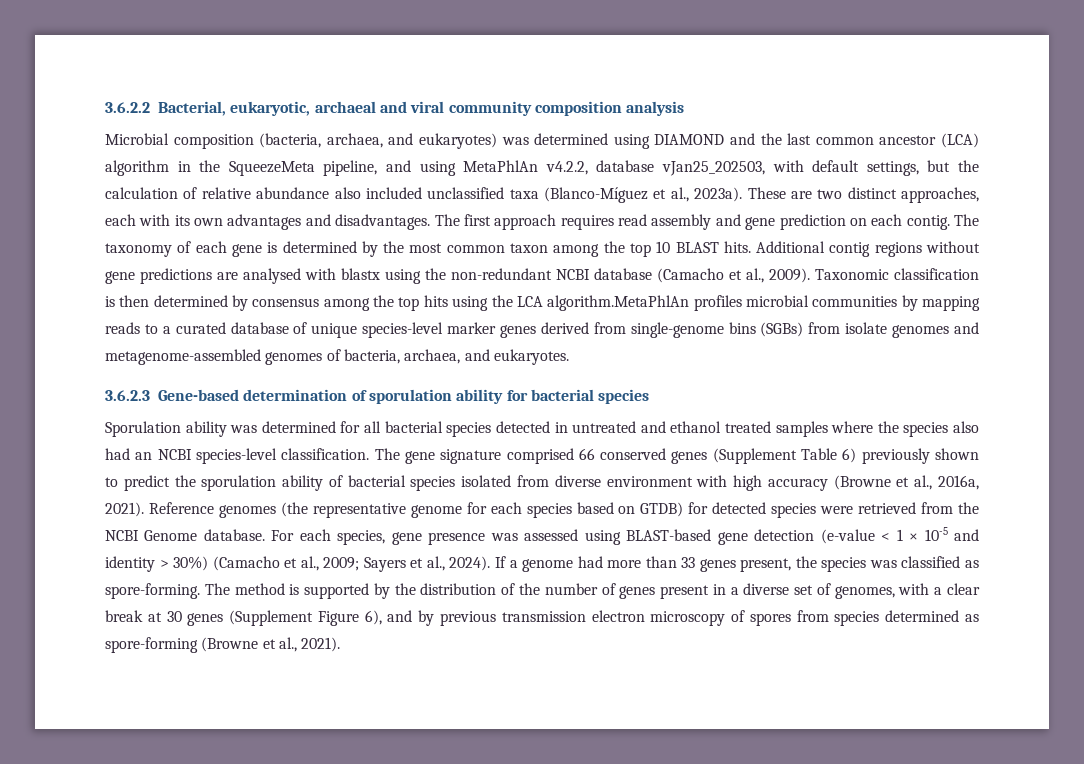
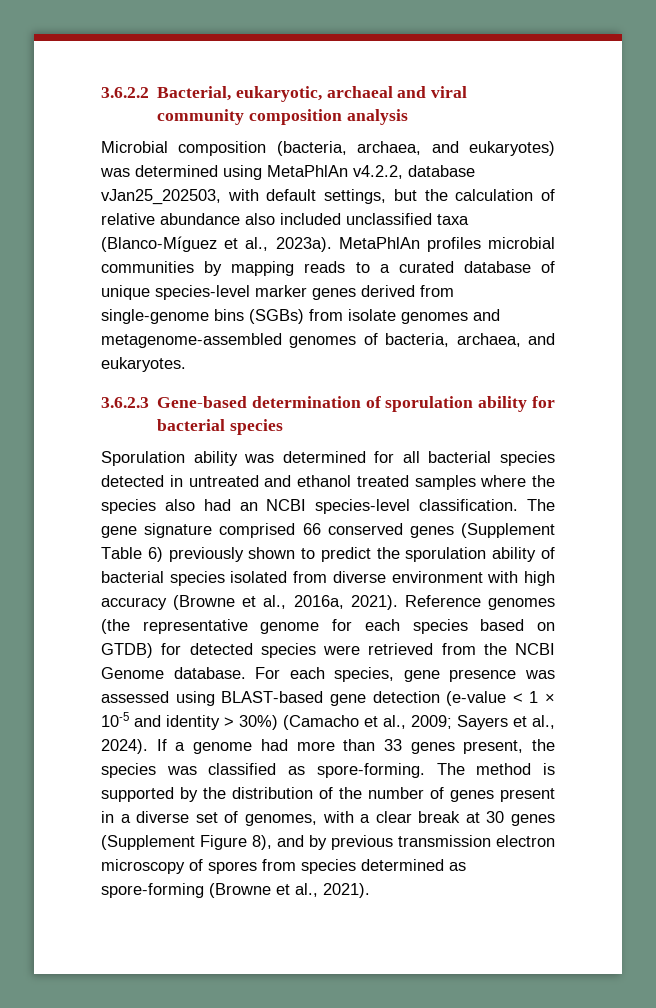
- Microbial composition (bacteria, archaea, and eukaryotes) was determined using DIAMOND and the last common ancestor (LCA) algorithm in the SqueezeMeta pipeline, and using MetaPhlAn v4.2.2, database vJan25_202503, with default settings, but the calculation of relative abundance also included unclassified taxa (Blanco-Míguez et al., 2023a).
+ Microbial composition (bacteria, archaea, and eukaryotes) was determined using MetaPhlAn v4.2.2, database vJan25_202503, with default settings, but the calculation of relative abundance also included unclassified taxa (Blanco-Míguez et al., 2023a).
- These are two distinct approaches, each with its own advantages and disadvantages. The first approach requires read assembly and gene prediction on each contig. The taxonomy of each gene is determined by the most common taxon among the top 10 BLAST hits. Additional contig regions without gene predictions are analysed with blastx using the non-redundant NCBI database (Camacho et al., 2009). Taxonomic classification is then determined by consensus among the top hits using the LCA algorithm.MetaPhlAn profiles microbial communities by mapping reads to a curated database of unique species-level marker genes derived from single-genome bins (SGBs) from isolate genomes and metagenome-assembled genomes of bacteria, archaea, and eukaryotes.
+ MetaPhlAn profiles microbial communities by mapping reads to a curated database of unique species-level marker genes derived from single-genome bins (SGBs) from isolate genomes and metagenome-assembled genomes of bacteria, archaea, and eukaryotes.
- The method is supported by the distribution of the number of genes present in a diverse set of genomes, with a clear break at 30 genes (Supplement Figure 6), and by previous transmission electron microscopy of spores from species determined as spore-forming (Browne et al., 2021).
+ The method is supported by the distribution of the number of genes present in a diverse set of genomes, with a clear break at 30 genes (Supplement Figure 8), and by previous transmission electron microscopy of spores from species determined as spore-forming (Browne et al., 2021).

